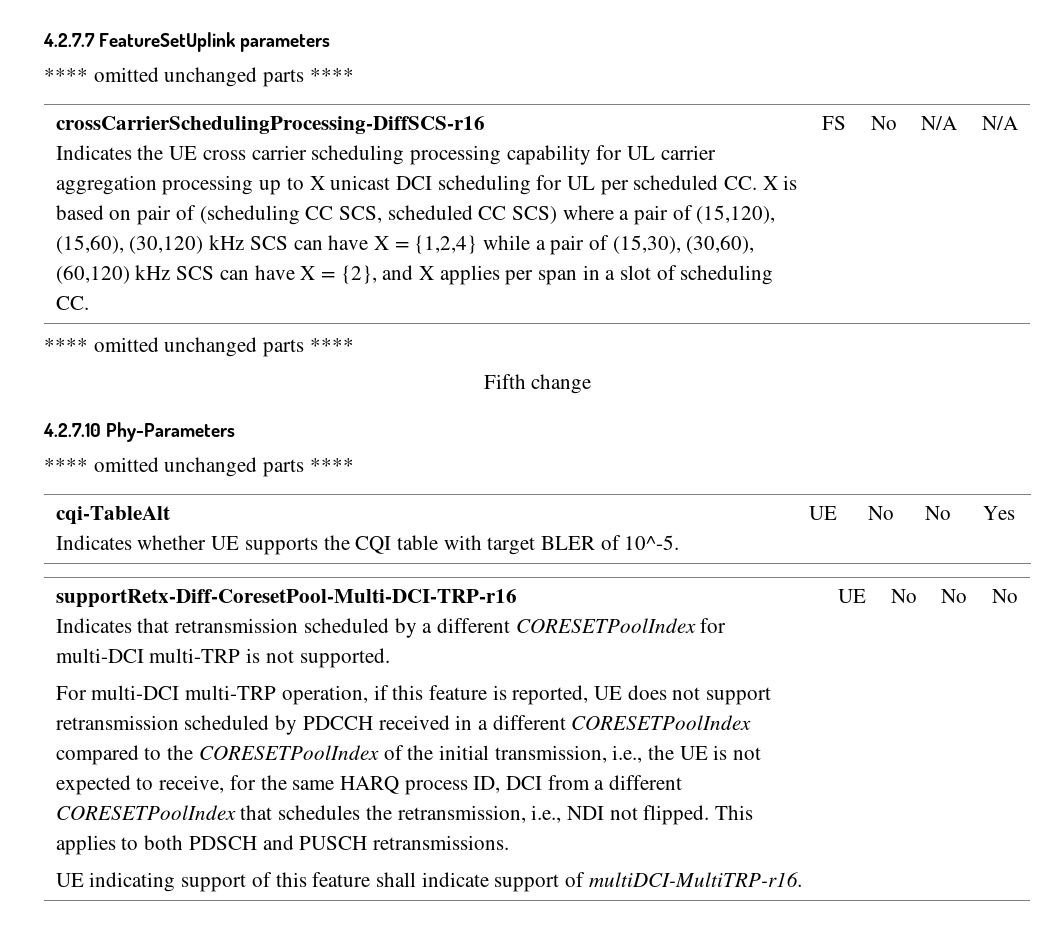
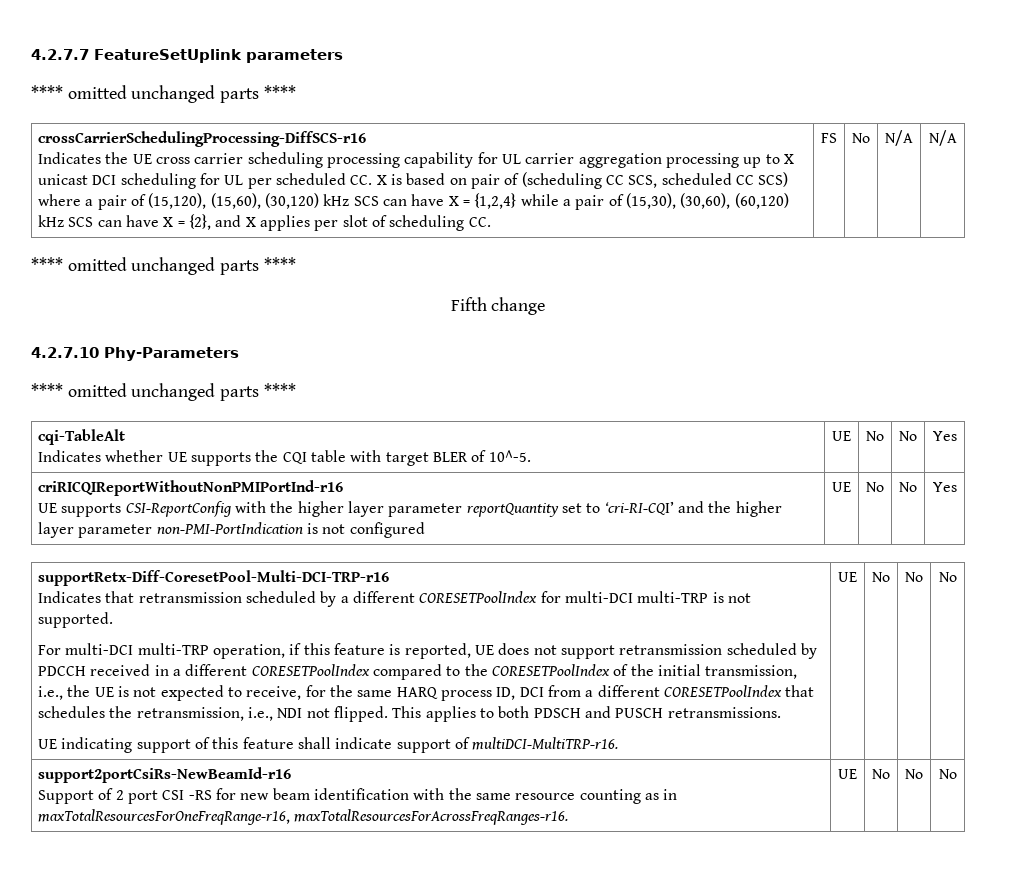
- Indicates the UE cross carrier scheduling processing capability for UL carrier aggregation processing up to X unicast DCI scheduling for UL per scheduled CC. X is based on pair of (scheduling CC SCS, scheduled CC SCS) where a pair of (15,120), (15,60), (30,120) kHz SCS can have X = {1,2,4} while a pair of (15,30), (30,60), (60,120) kHz SCS can have X = {2}, and X applies per span in a slot of scheduling CC.
+ Indicates the UE cross carrier scheduling processing capability for UL carrier aggregation processing up to X unicast DCI scheduling for UL per scheduled CC. X is based on pair of (scheduling CC SCS, scheduled CC SCS) where a pair of (15,120), (15,60), (30,120) kHz SCS can have X = {1,2,4} while a pair of (15,30), (30,60), (60,120) kHz SCS can have X = {2}, and X applies per slot of scheduling CC.
+ criRICQIReportWithoutNonPMIPortInd-r16
+ UE supports CSI-ReportConfig with the higher layer parameter reportQuantity set to ‘cri-RI-CQI’ and the higher layer parameter non-PMI-PortIndication is not configured | UE | No | No | Yes
+ support2portCsiRs-NewBeamId-r16
+ Support of 2 port CSI -RS for new beam identification with the same resource counting as in maxTotalResourcesForOneFreqRange-r16, maxTotalResourcesForAcrossFreqRanges-r16. | UE | No | No | No

